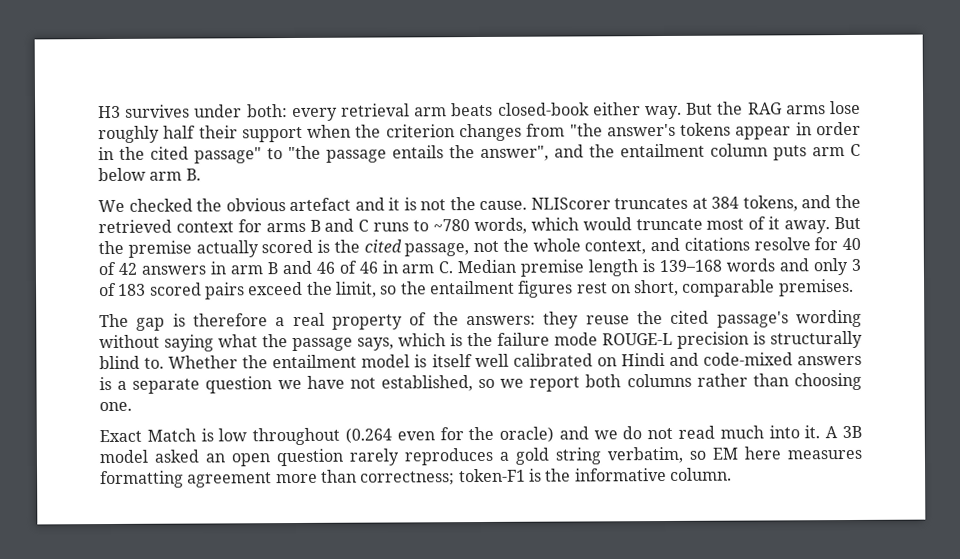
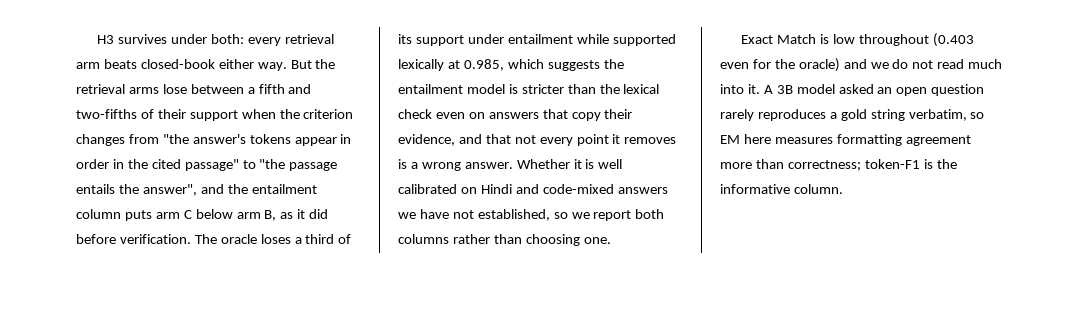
- But the RAG arms lose roughly half their support when the criterion changes from "the answer's tokens appear in order in the cited passage" to "the passage entails the answer", and the entailment column puts arm C below arm B.
- We checked the obvious artefact and it is not the cause. NLIScorer truncates at 384 tokens, and the retrieved context for arms B and C runs to ~780 words, which would truncate most of it away. But the premise actually scored is the cited passage, not the whole context, and citations resolve for 40 of 42 answers in arm B and 46 of 46 in arm C. Median premise length is 139–168 words and only 3 of 183 scored pairs exceed the limit, so the entailment figures rest on short, comparable premises.
- The gap is therefore a real property of the answers: they reuse the cited passage's wording without saying what the passage says, which is the failure mode ROUGE-L precision is structurally blind to. Whether the entailment model is itself well calibrated on Hindi and code-mixed answers is a separate question we have not established, so we report both columns rather than choosing one.
+ But the retrieval arms lose between a fifth and two-fifths of their support when the criterion changes from "the answer's tokens appear in order in the cited passage" to "the passage entails the answer", and the entailment column puts arm C below arm B, as it did before verification. The oracle loses a third of its support under entailment while supported lexically at 0.985, which suggests the entailment model is stricter than the lexical check even on answers that copy their evidence, and that not every point it removes is a wrong answer. Whether it is well calibrated on Hindi and code-mixed answers we have not established, so we report both columns rather than choosing one.
- Exact Match is low throughout (0.264 even for the oracle) and we do not read much into it.
+ Exact Match is low throughout (0.403 even for the oracle) and we do not read much into it.

